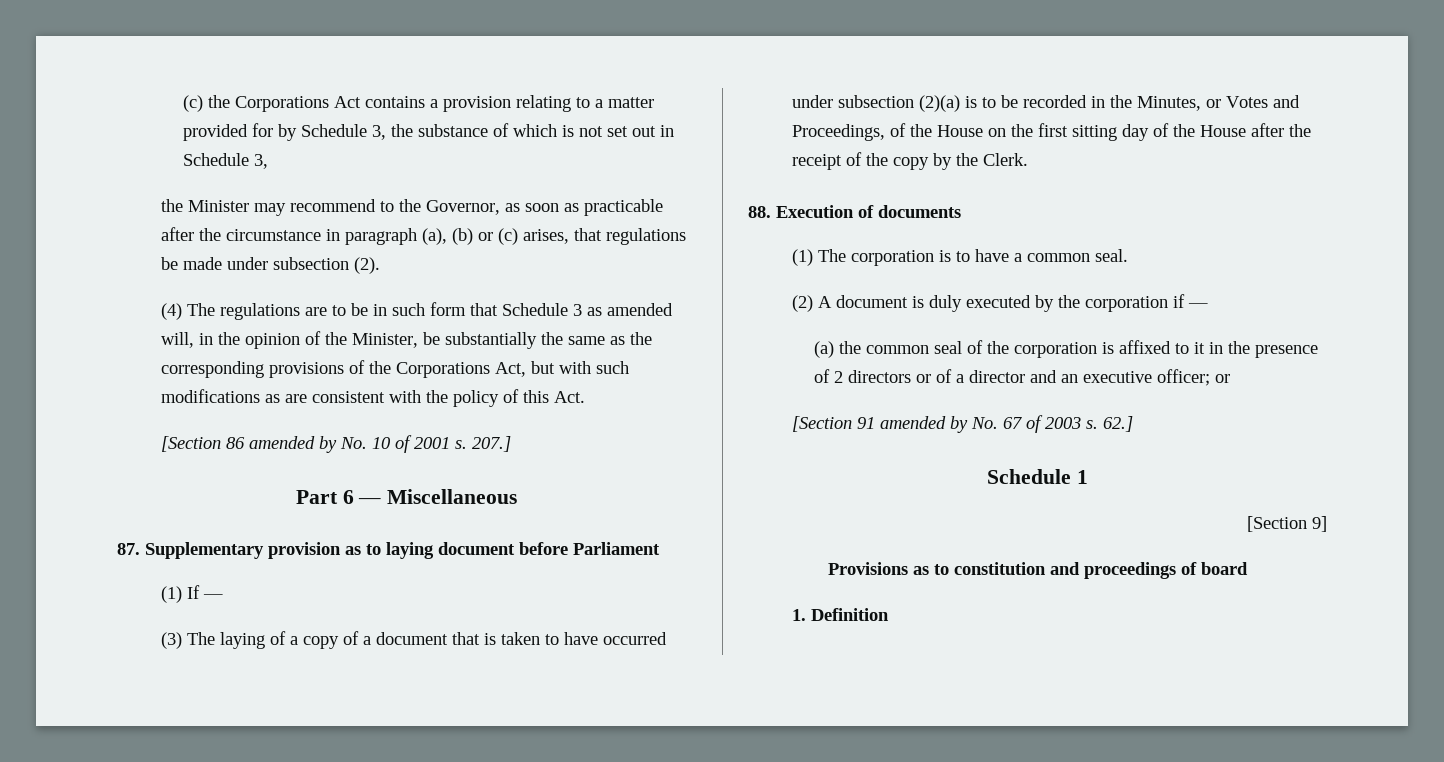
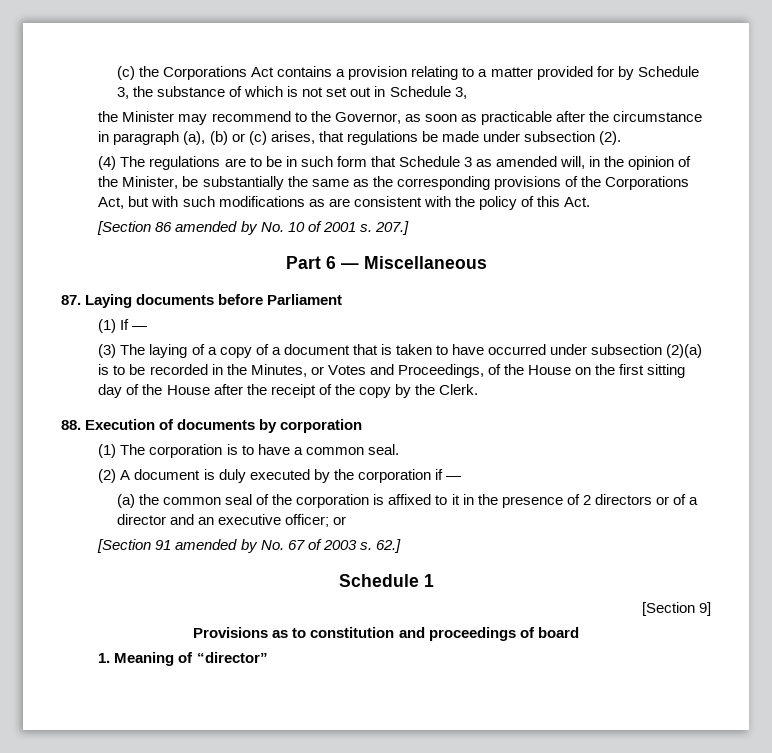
- 87. Supplementary provision as to laying document before Parliament
+ 87. Laying documents before Parliament
- 88. Execution of documents
+ 88. Execution of documents by corporation
- 1. Definition
+ 1. Meaning of “director”

